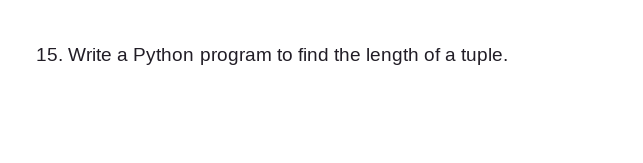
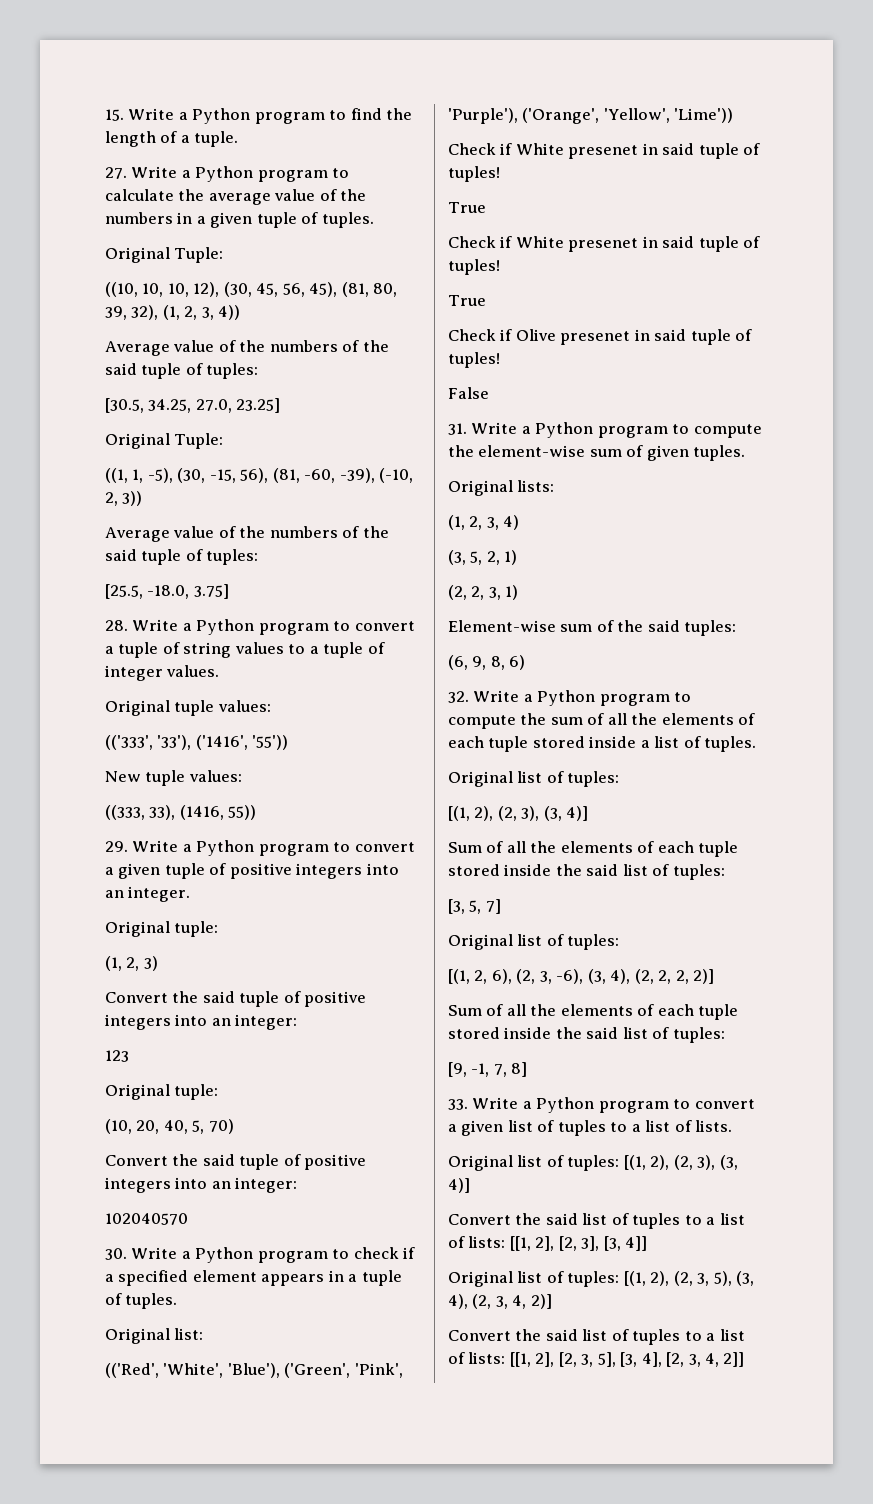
+ 27. Write a Python program to calculate the average value of the numbers in a given tuple of tuples.
+ Original Tuple:
+ ((10, 10, 10, 12), (30, 45, 56, 45), (81, 80, 39, 32), (1, 2, 3, 4))
+ Average value of the numbers of the said tuple of tuples:
+ [30.5, 34.25, 27.0, 23.25]
+ Original Tuple:
+ ((1, 1, -5), (30, -15, 56), (81, -60, -39), (-10, 2, 3))
+ Average value of the numbers of the said tuple of tuples:
+ [25.5, -18.0, 3.75]
+ 28. Write a Python program to convert a tuple of string values to a tuple of integer values.
+ Original tuple values:
+ (('333', '33'), ('1416', '55'))
+ New tuple values:
+ ((333, 33), (1416, 55))
+ 29. Write a Python program to convert a given tuple of positive integers into an integer.
+ Original tuple:
+ (1, 2, 3)
+ Convert the said tuple of positive integers into an integer:
+ 123
+ Original tuple:
+ (10, 20, 40, 5, 70)
+ Convert the said tuple of positive integers into an integer:
+ 102040570
+ 30. Write a Python program to check if a specified element appears in a tuple of tuples.
+ Original list:
+ (('Red', 'White', 'Blue'), ('Green', 'Pink', 'Purple'), ('Orange', 'Yellow', 'Lime'))
+ Check if White presenet in said tuple of tuples!
+ True
+ Check if White presenet in said tuple of tuples!
+ True
+ Check if Olive presenet in said tuple of tuples!
+ False
+ 31. Write a Python program to compute the element-wise sum of given tuples.
+ Original lists:
+ (1, 2, 3, 4)
+ (3, 5, 2, 1)
+ (2, 2, 3, 1)
+ Element-wise sum of the said tuples:
+ (6, 9, 8, 6)
+ 32. Write a Python program to compute the sum of all the elements of each tuple stored inside a list of tuples.
+ Original list of tuples:
+ [(1, 2), (2, 3), (3, 4)]
+ Sum of all the elements of each tuple stored inside the said list of tuples:
+ [3, 5, 7]
+ Original list of tuples:
+ [(1, 2, 6), (2, 3, -6), (3, 4), (2, 2, 2, 2)]
+ Sum of all the elements of each tuple stored inside the said list of tuples:
+ [9, -1, 7, 8]
+ 33. Write a Python program to convert a given list of tuples to a list of lists.
+ Original list of tuples: [(1, 2), (2, 3), (3, 4)]
+ Convert the said list of tuples to a list of lists: [[1, 2], [2, 3], [3, 4]]
+ Original list of tuples: [(1, 2), (2, 3, 5), (3, 4), (2, 3, 4, 2)]
+ Convert the said list of tuples to a list of lists: [[1, 2], [2, 3, 5], [3, 4], [2, 3, 4, 2]]

